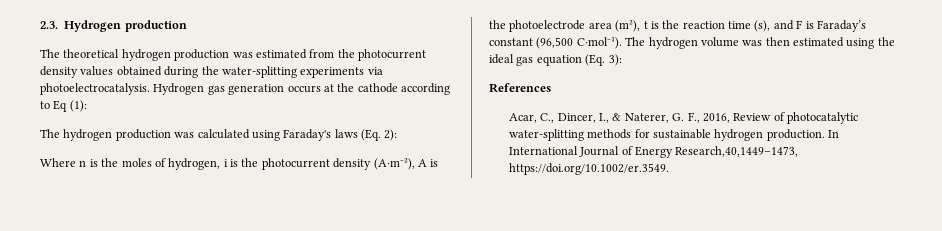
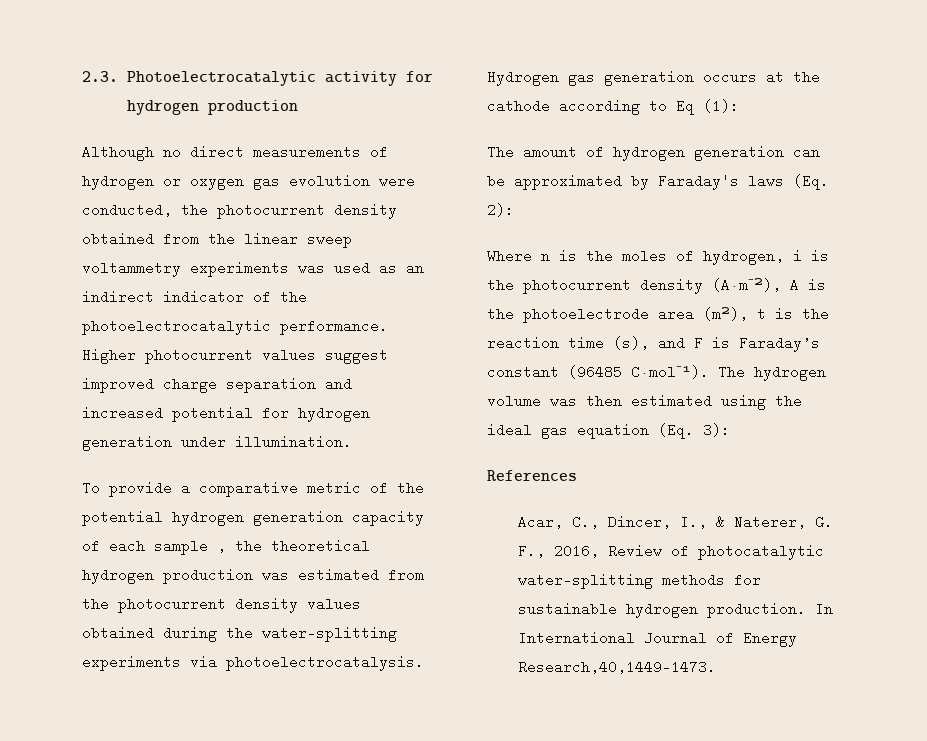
- 2.3. Hydrogen production
- The theoretical hydrogen production was estimated from the photocurrent density values obtained during the water-splitting experiments via photoelectrocatalysis.
+ 2.3. Photoelectrocatalytic activity for hydrogen production
+ Although no direct measurements of hydrogen or oxygen gas evolution were conducted, the photocurrent density obtained from the linear sweep voltammetry experiments was used as an indirect indicator of the photoelectrocatalytic performance. Higher photocurrent values suggest improved charge separation and increased potential for hydrogen generation under illumination.
+ To provide a comparative metric of the potential hydrogen generation capacity of each sample , the theoretical hydrogen production was estimated from the photocurrent density values obtained during the water-splitting experiments via photoelectrocatalysis.
- The hydrogen production was calculated using Faraday's laws (Eq. 2):
+ The amount of hydrogen generation can be approximated by Faraday's laws (Eq. 2):
- Where n is the moles of hydrogen, i is the photocurrent density (A·m⁻²), A is the photoelectrode area (m²), t is the reaction time (s), and F is Faraday’s constant (96,500 C·mol⁻¹).
+ Where n is the moles of hydrogen, i is the photocurrent density (A·m⁻²), A is the photoelectrode area (m²), t is the reaction time (s), and F is Faraday’s constant (96485 C·mol⁻¹).
- In International Journal of Energy Research,40,1449–1473, https://doi.org/10.1002/er.3549.
+ In International Journal of Energy Research,40,1449–1473.

